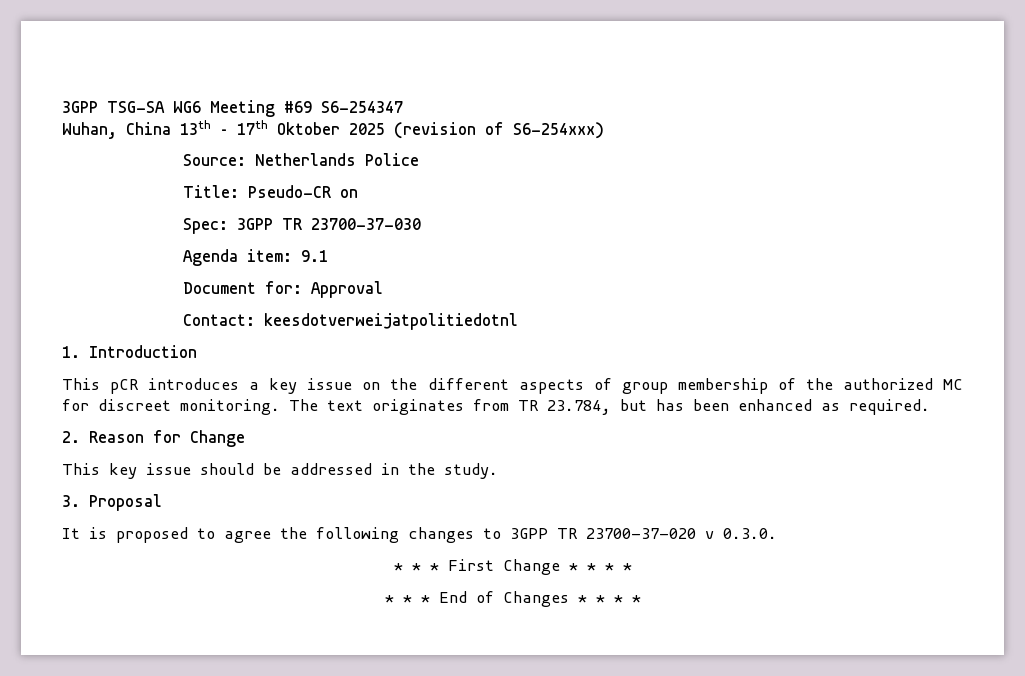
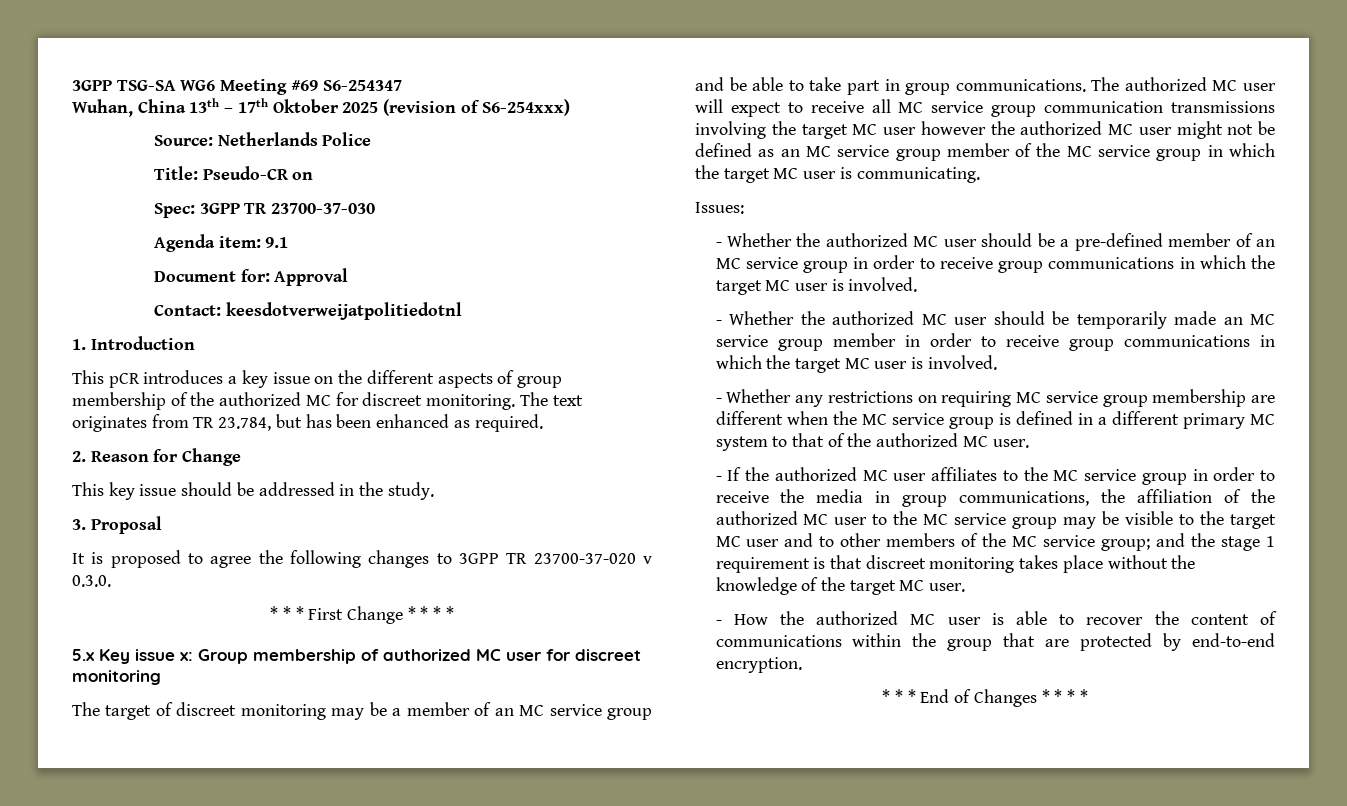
+ 5.x Key issue x: Group membership of authorized MC user for discreet monitoring
+ The target of discreet monitoring may be a member of an MC service group and be able to take part in group communications. The authorized MC user will expect to receive all MC service group communication transmissions involving the target MC user however the authorized MC user might not be defined as an MC service group member of the MC service group in which the target MC user is communicating.
+ Issues:
+ - Whether the authorized MC user should be a pre-defined member of an MC service group in order to receive group communications in which the target MC user is involved.
+ - Whether the authorized MC user should be temporarily made an MC service group member in order to receive group communications in which the target MC user is involved.
+ - Whether any restrictions on requiring MC service group membership are different when the MC service group is defined in a different primary MC system to that of the authorized MC user.
+ - If the authorized MC user affiliates to the MC service group in order to receive the media in group communications, the affiliation of the authorized MC user to the MC service group may be visible to the target MC user and to other members of the MC service group; and the stage 1 requirement is that discreet monitoring takes place without the knowledge of the target MC user.
+ - How the authorized MC user is able to recover the content of communications within the group that are protected by end-to-end encryption.

